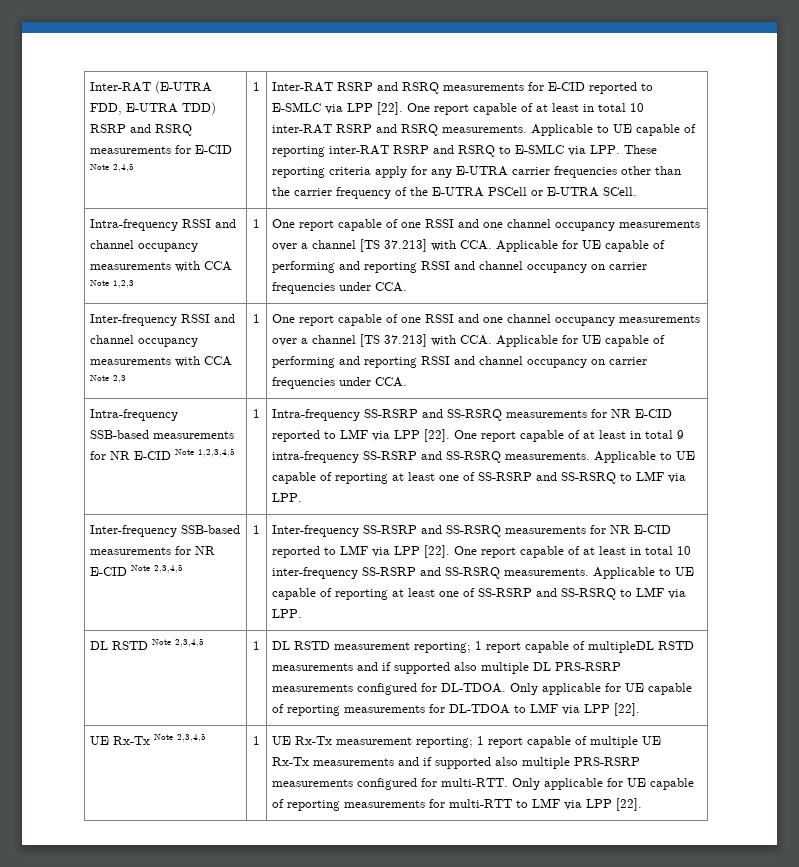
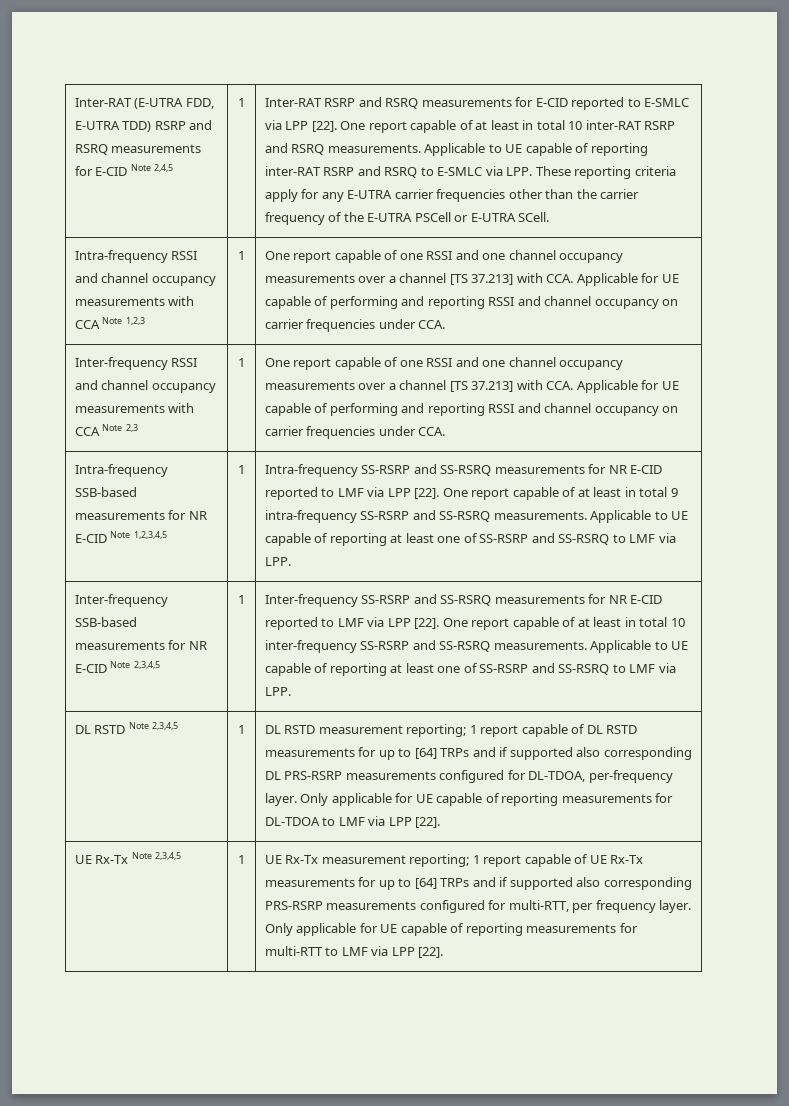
- DL RSTD measurement reporting; 1 report capable of multipleDL RSTD measurements and if supported also multiple DL PRS-RSRP measurements configured for DL-TDOA.
+ DL RSTD measurement reporting; 1 report capable of DL RSTD measurements for up to [64] TRPs and if supported also corresponding DL PRS-RSRP measurements configured for DL-TDOA, per-frequency layer.
- UE Rx-Tx measurement reporting; 1 report capable of multiple UE Rx-Tx measurements and if supported also multiple PRS-RSRP measurements configured for multi-RTT.
+ UE Rx-Tx measurement reporting; 1 report capable of UE Rx-Tx measurements for up to [64] TRPs and if supported also corresponding PRS-RSRP measurements configured for multi-RTT, per frequency layer.

